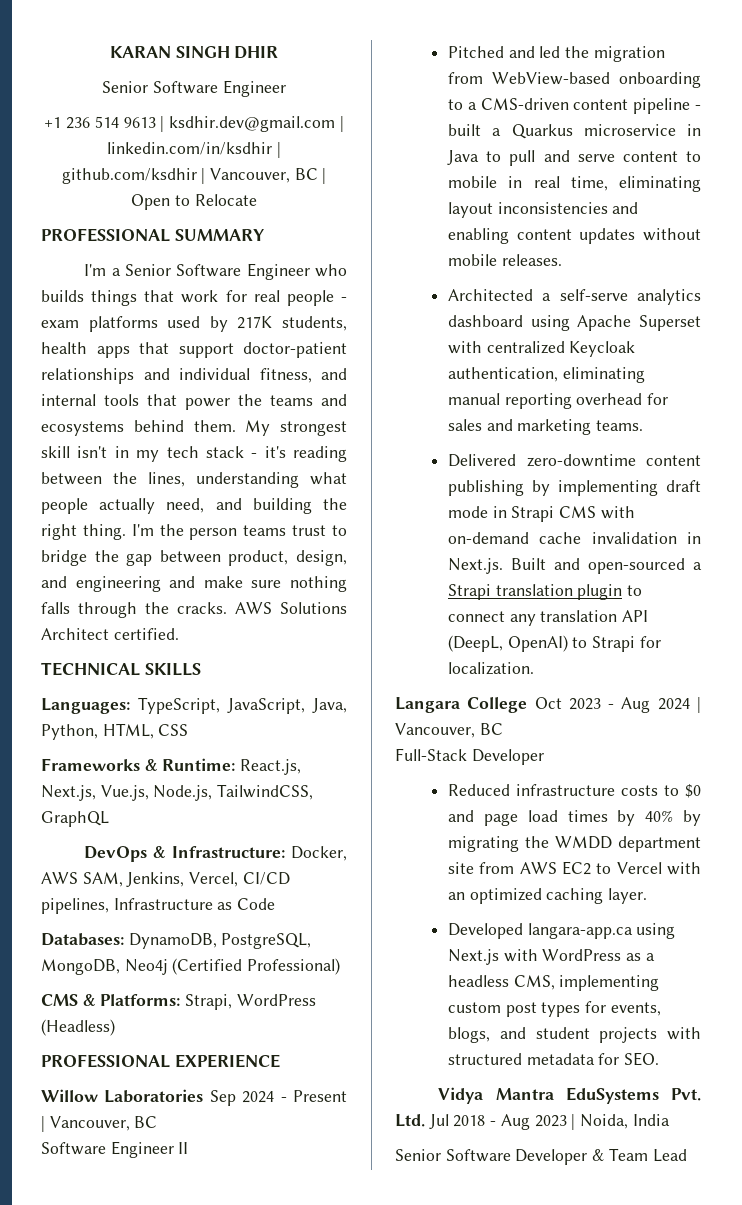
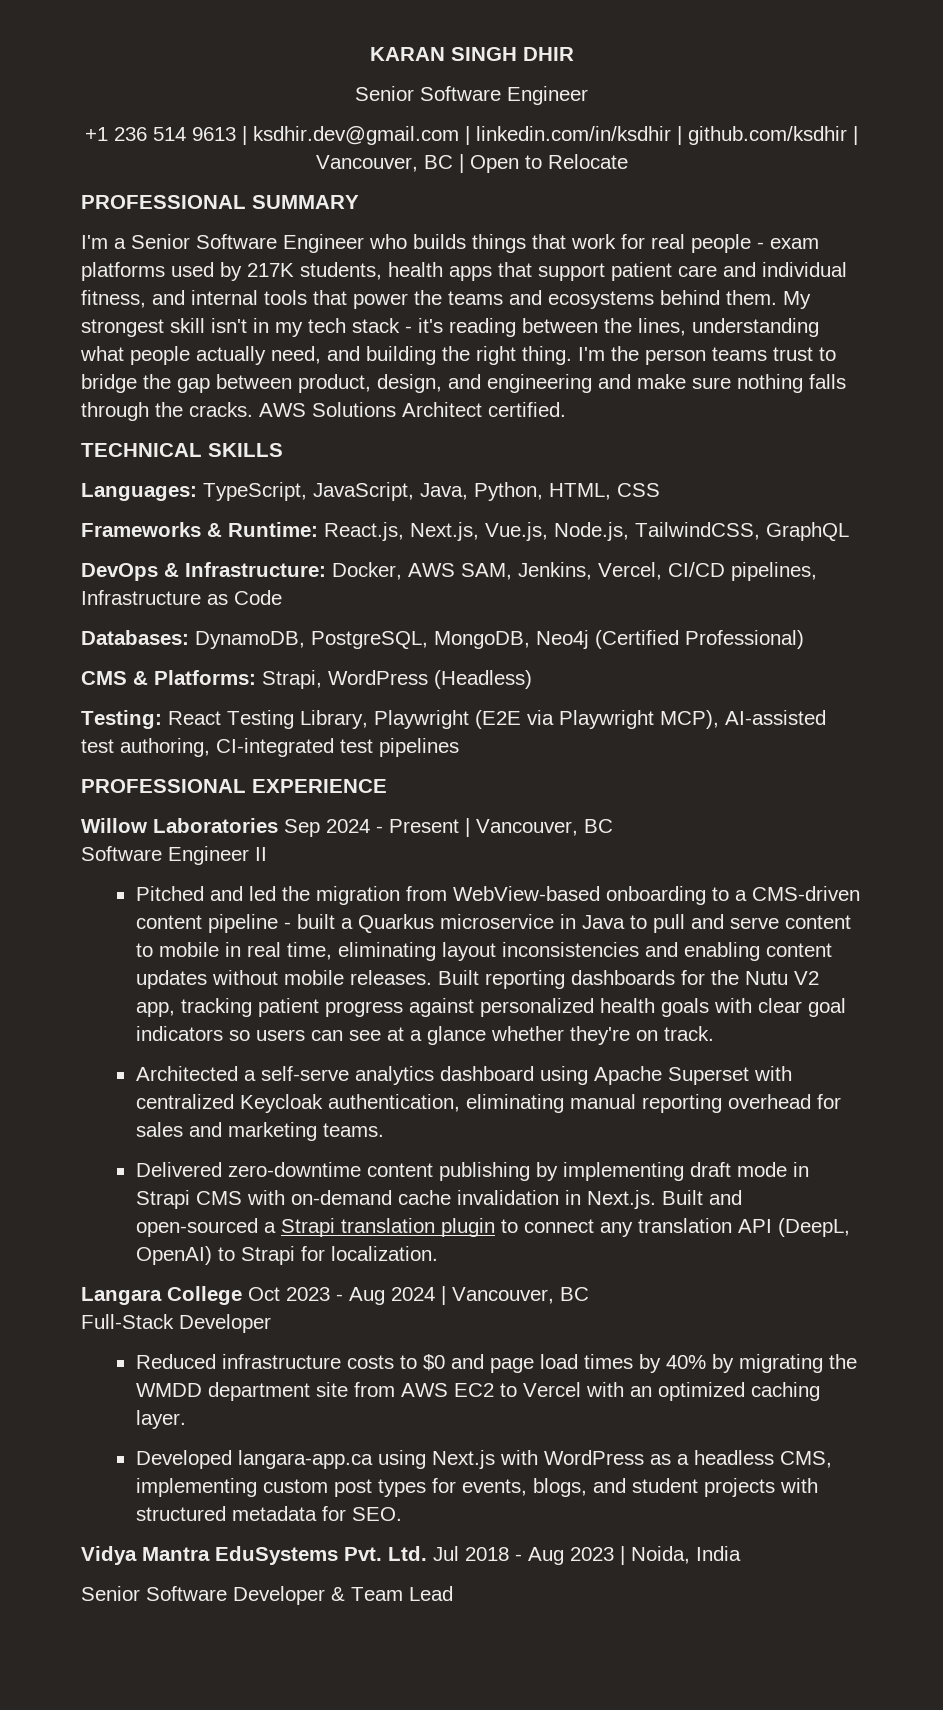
- I'm a Senior Software Engineer who builds things that work for real people - exam platforms used by 217K students, health apps that support doctor-patient relationships and individual fitness, and internal tools that power the teams and ecosystems behind them.
+ I'm a Senior Software Engineer who builds things that work for real people - exam platforms used by 217K students, health apps that support patient care and individual fitness, and internal tools that power the teams and ecosystems behind them.
+ Testing: React Testing Library, Playwright (E2E via Playwright MCP), AI-assisted test authoring, CI-integrated test pipelines
+ Built reporting dashboards for the Nutu V2 app, tracking patient progress against personalized health goals with clear goal indicators so users can see at a glance whether they're on track.

